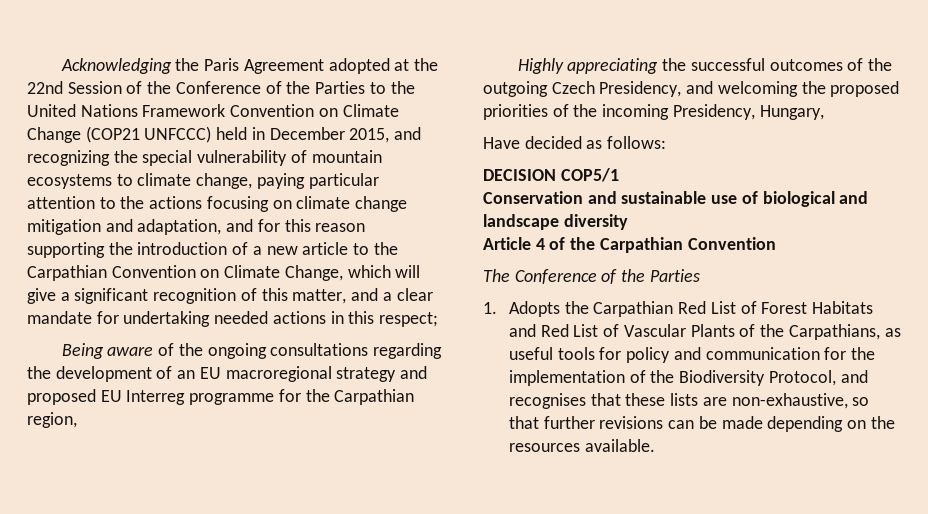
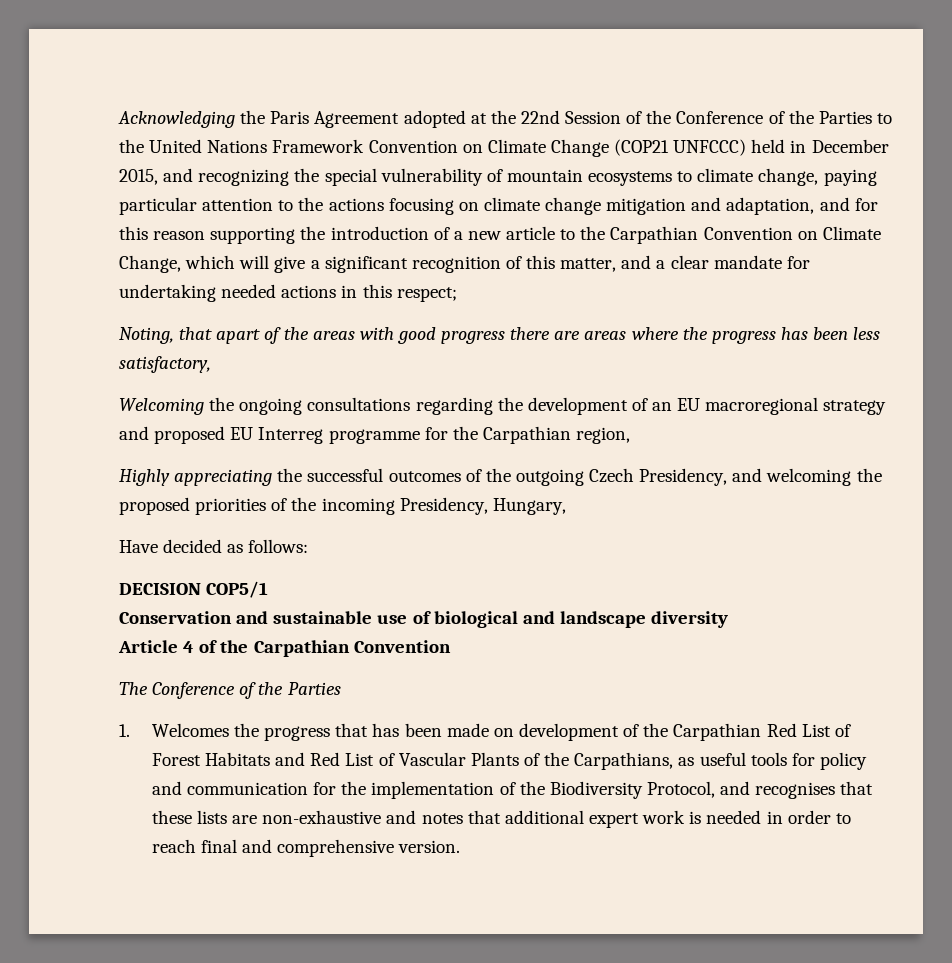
- Being aware of the ongoing consultations regarding the development of an EU macroregional strategy and proposed EU Interreg programme for the Carpathian region,
+ Noting, that apart of the areas with good progress there are areas where the progress has been less satisfactory,
+ Welcoming the ongoing consultations regarding the development of an EU macroregional strategy and proposed EU Interreg programme for the Carpathian region,
- 1. Adopts the Carpathian Red List of Forest Habitats and Red List of Vascular Plants of the Carpathians, as useful tools for policy and communication for the implementation of the Biodiversity Protocol, and recognises that these lists are non-exhaustive, so that further revisions can be made depending on the resources available.
+ 1. Welcomes the progress that has been made on development of the Carpathian Red List of Forest Habitats and Red List of Vascular Plants of the Carpathians, as useful tools for policy and communication for the implementation of the Biodiversity Protocol, and recognises that these lists are non-exhaustive and notes that additional expert work is needed in order to reach final and comprehensive version.

